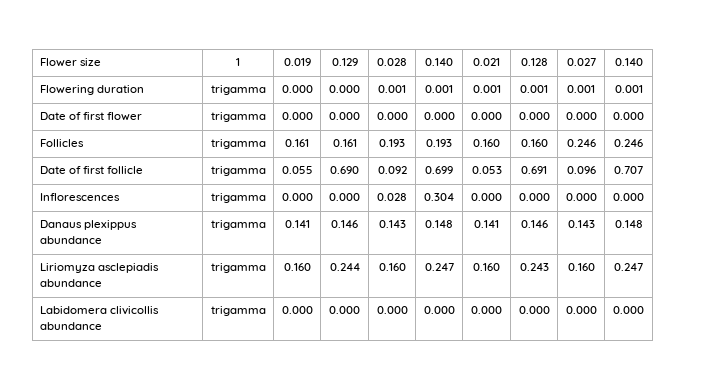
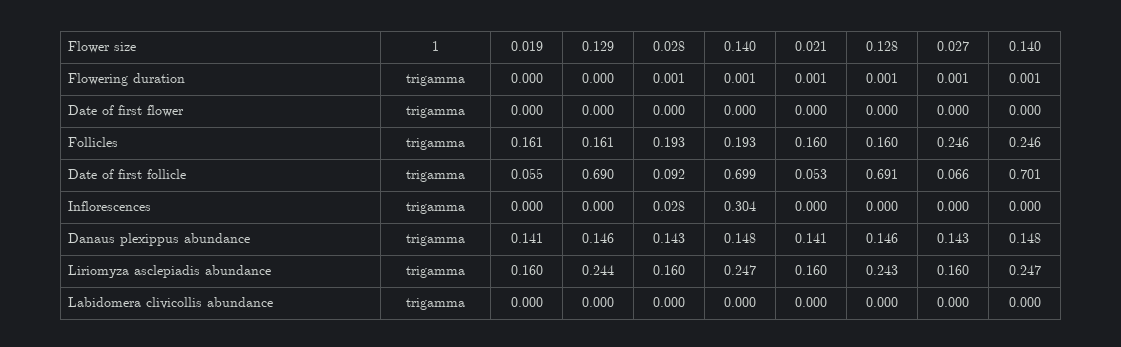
- Date of first follicle | trigamma | 0.055 | 0.690 | 0.092 | 0.699 | 0.053 | 0.691 | 0.096 | 0.707
+ Date of first follicle | trigamma | 0.055 | 0.690 | 0.092 | 0.699 | 0.053 | 0.691 | 0.066 | 0.701

